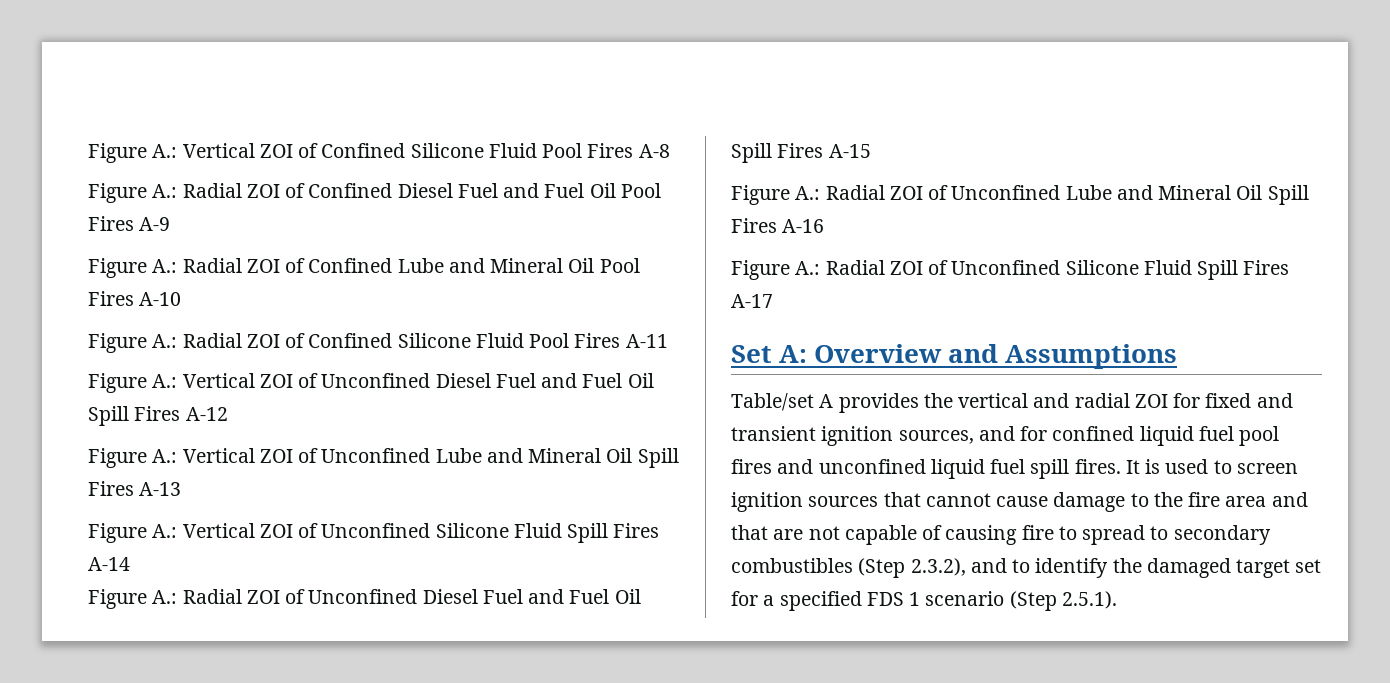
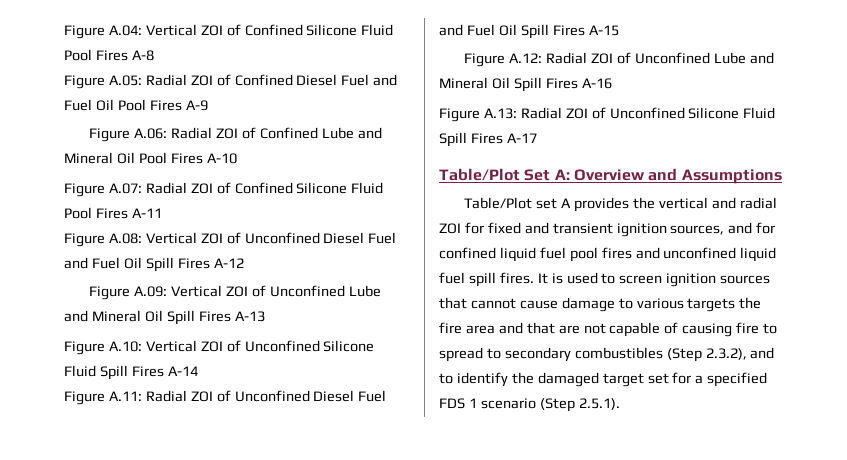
- Figure A.: Vertical ZOI of Confined Silicone Fluid Pool Fires A-8
+ Figure A.04: Vertical ZOI of Confined Silicone Fluid Pool Fires A-8
- Figure A.: Radial ZOI of Confined Diesel Fuel and Fuel Oil Pool Fires A-9
+ Figure A.05: Radial ZOI of Confined Diesel Fuel and Fuel Oil Pool Fires A-9
- Figure A.: Radial ZOI of Confined Lube and Mineral Oil Pool Fires A-10
+ Figure A.06: Radial ZOI of Confined Lube and Mineral Oil Pool Fires A-10
- Figure A.: Radial ZOI of Confined Silicone Fluid Pool Fires A-11
+ Figure A.07: Radial ZOI of Confined Silicone Fluid Pool Fires A-11
- Figure A.: Vertical ZOI of Unconfined Diesel Fuel and Fuel Oil Spill Fires A-12
+ Figure A.08: Vertical ZOI of Unconfined Diesel Fuel and Fuel Oil Spill Fires A-12
- Figure A.: Vertical ZOI of Unconfined Lube and Mineral Oil Spill Fires A-13
+ Figure A.09: Vertical ZOI of Unconfined Lube and Mineral Oil Spill Fires A-13
- Figure A.: Vertical ZOI of Unconfined Silicone Fluid Spill Fires A-14
+ Figure A.10: Vertical ZOI of Unconfined Silicone Fluid Spill Fires A-14
- Figure A.: Radial ZOI of Unconfined Diesel Fuel and Fuel Oil Spill Fires A-15
+ Figure A.11: Radial ZOI of Unconfined Diesel Fuel and Fuel Oil Spill Fires A-15
- Figure A.: Radial ZOI of Unconfined Lube and Mineral Oil Spill Fires A-16
+ Figure A.12: Radial ZOI of Unconfined Lube and Mineral Oil Spill Fires A-16
- Figure A.: Radial ZOI of Unconfined Silicone Fluid Spill Fires A-17
+ Figure A.13: Radial ZOI of Unconfined Silicone Fluid Spill Fires A-17
- Set A: Overview and Assumptions
+ Table/Plot Set A: Overview and Assumptions
- Table/set A provides the vertical and radial ZOI for fixed and transient ignition sources, and for confined liquid fuel pool fires and unconfined liquid fuel spill fires.
+ Table/Plot set A provides the vertical and radial ZOI for fixed and transient ignition sources, and for confined liquid fuel pool fires and unconfined liquid fuel spill fires.
- It is used to screen ignition sources that cannot cause damage to the fire area and that are not capable of causing fire to spread to secondary combustibles (Step 2.3.2), and to identify the damaged target set for a specified FDS 1 scenario (Step 2.5.1).
+ It is used to screen ignition sources that cannot cause damage to various targets the fire area and that are not capable of causing fire to spread to secondary combustibles (Step 2.3.2), and to identify the damaged target set for a specified FDS 1 scenario (Step 2.5.1).

